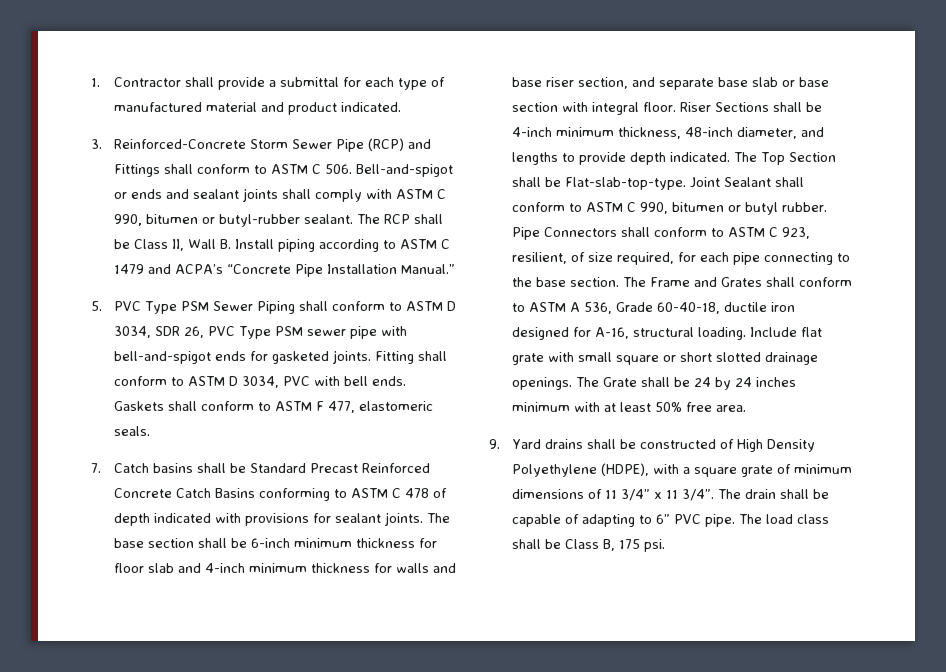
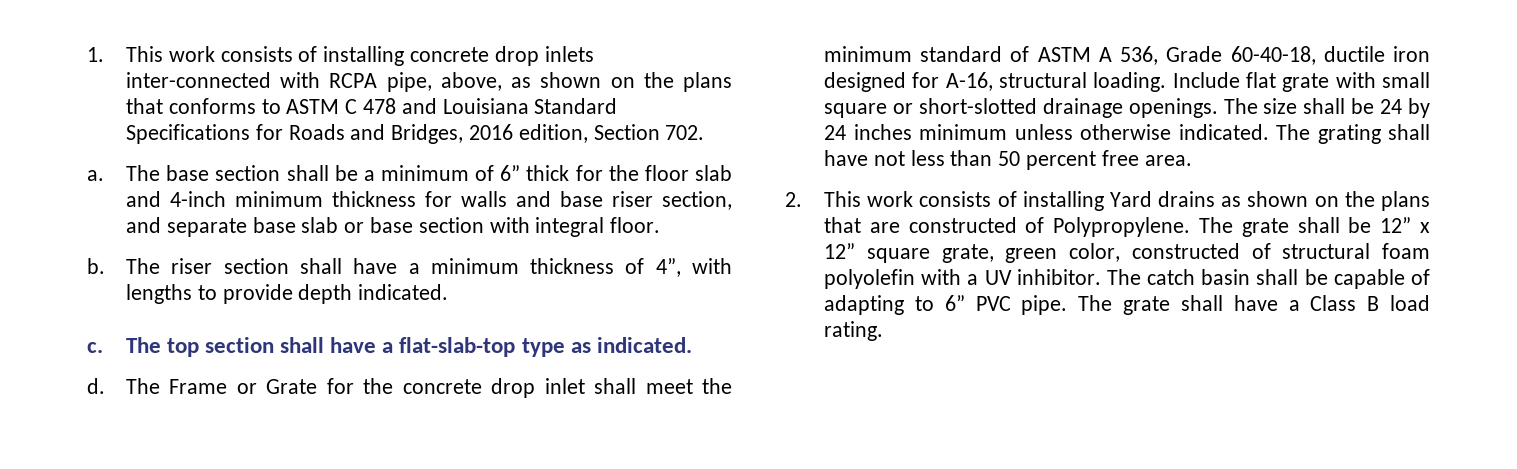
- 1. Contractor shall provide a submittal for each type of manufactured material and product indicated.
- 3. Reinforced-Concrete Storm Sewer Pipe (RCP) and Fittings shall conform to ASTM C 506. Bell-and-spigot or ends and sealant joints shall comply with ASTM C 990, bitumen or butyl-rubber sealant. The RCP shall be Class II, Wall B. Install piping according to ASTM C 1479 and ACPA’s “Concrete Pipe Installation Manual.”
- 5. PVC Type PSM Sewer Piping shall conform to ASTM D 3034, SDR 26, PVC Type PSM sewer pipe with bell-and-spigot ends for gasketed joints. Fitting shall conform to ASTM D 3034, PVC with bell ends. Gaskets shall conform to ASTM F 477, elastomeric seals.
- 7. Catch basins shall be Standard Precast Reinforced Concrete Catch Basins conforming to ASTM C 478 of depth indicated with provisions for sealant joints.
+ 1. This work consists of installing concrete drop inlets inter-connected with RCPA pipe, above, as shown on the plans that conforms to ASTM C 478 and Louisiana Standard Specifications for Roads and Bridges, 2016 edition, Section 702.
+ a.
- The base section shall be 6-inch minimum thickness for floor slab and 4-inch minimum thickness for walls and base riser section, and separate base slab or base section with integral floor. Riser Sections shall be 4-inch minimum thickness, 48-inch diameter, and lengths to provide depth indicated. The Top Section shall be Flat-slab-top-type. Joint Sealant shall conform to ASTM C 990, bitumen or butyl rubber. Pipe Connectors shall conform to ASTM C 923, resilient, of size required, for each pipe connecting to the base section. The Frame and Grates shall conform to ASTM A 536, Grade 60-40-18, ductile iron designed for A-16, structural loading.
+ The base section shall be a minimum of 6” thick for the floor slab and 4-inch minimum thickness for walls and base riser section, and separate base slab or base section with integral floor.
+ b. The riser section shall have a minimum thickness of 4”, with lengths to provide depth indicated.
+ c. The top section shall have a flat-slab-top type as indicated.
+ d. The Frame or Grate for the concrete drop inlet shall meet the minimum standard of ASTM A 536, Grade 60-40-18, ductile iron designed for A-16, structural loading.
- Include flat grate with small square or short slotted drainage openings.
+ Include flat grate with small square or short-slotted drainage openings.
- The Grate shall be 24 by 24 inches minimum with at least 50% free area.
- 9. Yard drains shall be constructed of High Density Polyethylene (HDPE), with a square grate of minimum dimensions of 11 3/4” x 11 3/4”. The drain shall be capable of adapting to 6” PVC pipe.
+ The size shall be 24 by 24 inches minimum unless otherwise indicated. The grating shall have not less than 50 percent free area.
+ 2. This work consists of installing Yard drains as shown on the plans that are constructed of Polypropylene. The grate shall be 12” x 12” square grate, green color, constructed of structural foam polyolefin with a UV inhibitor. The catch basin shall be capable of adapting to 6” PVC pipe.
- The load class shall be Class B, 175 psi.
+ The grate shall have a Class B load rating.

